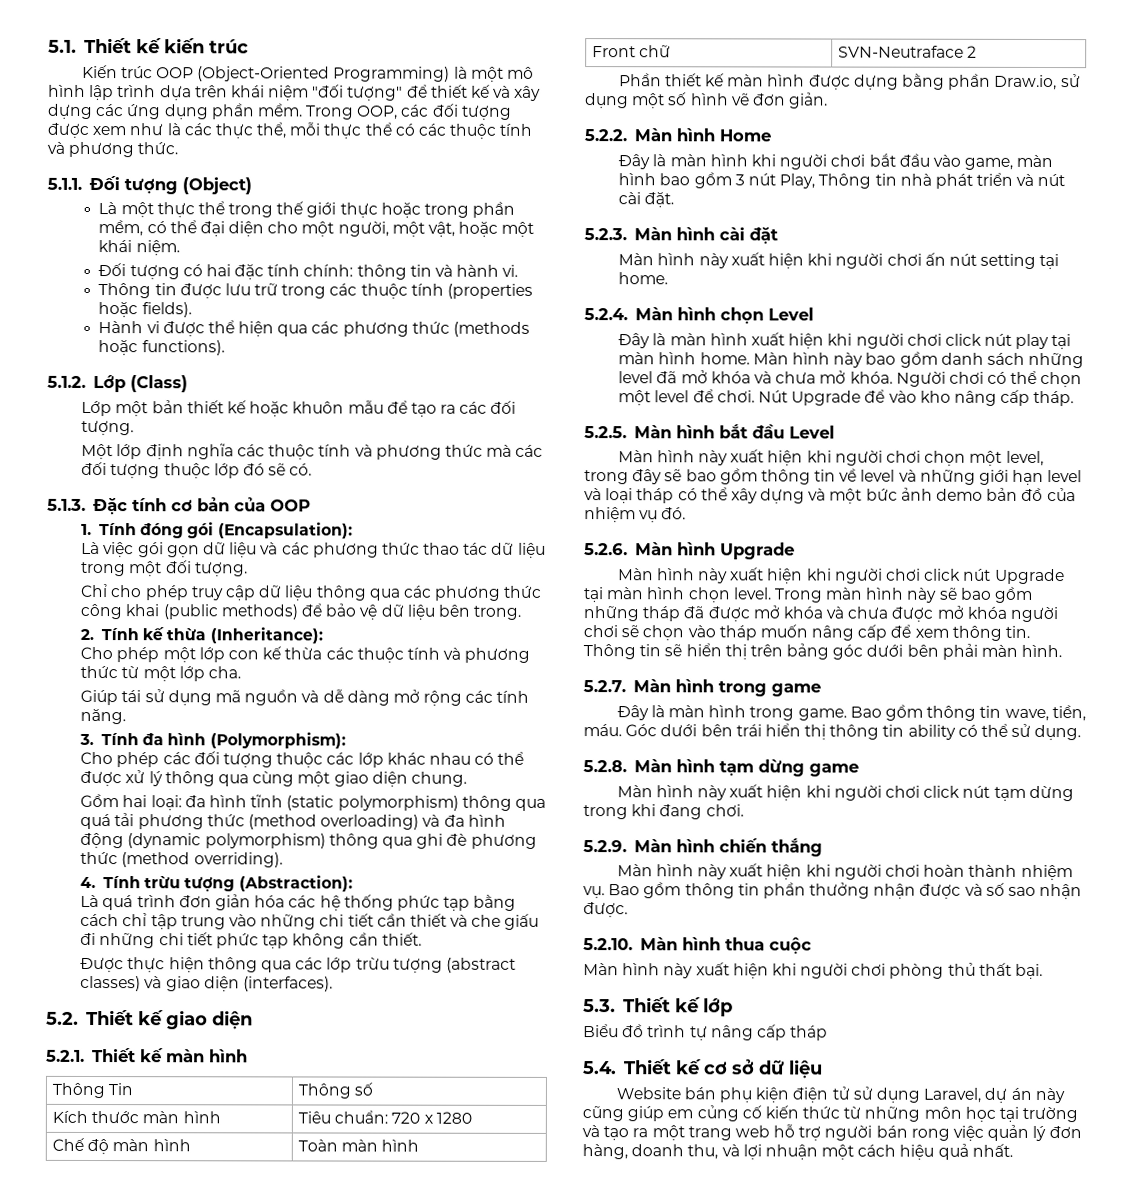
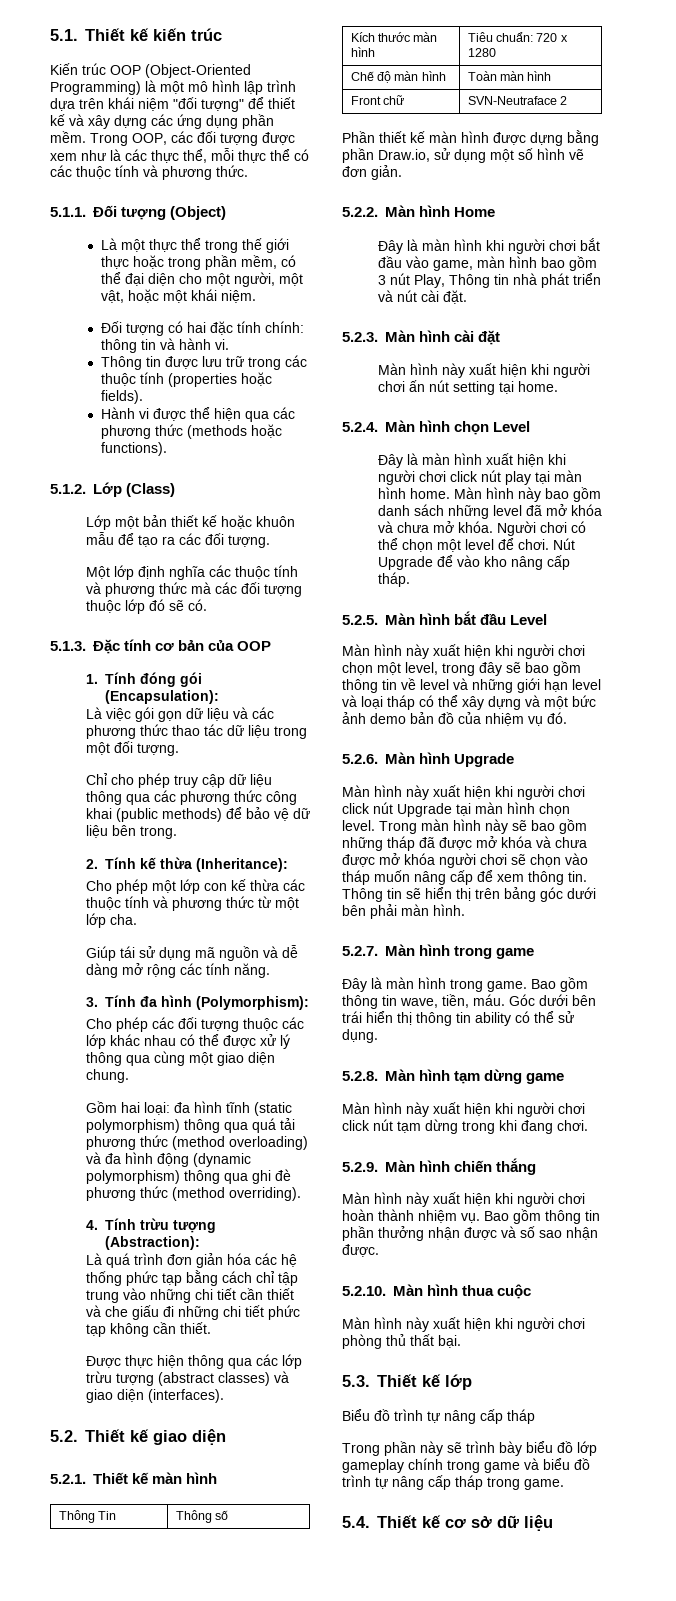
+ Trong phần này sẽ trình bày biểu đồ lớp gameplay chính trong game và biểu đồ trình tự nâng cấp tháp trong game.
- Website bán phụ kiện điện tử sử dụng Laravel, dự án này cũng giúp em củng cố kiến thức từ những môn học tại trường và tạo ra một trang web hỗ trợ người bán rong việc quản lý đơn hàng, doanh thu, và lợi nhuận một cách hiệu quả nhất.

